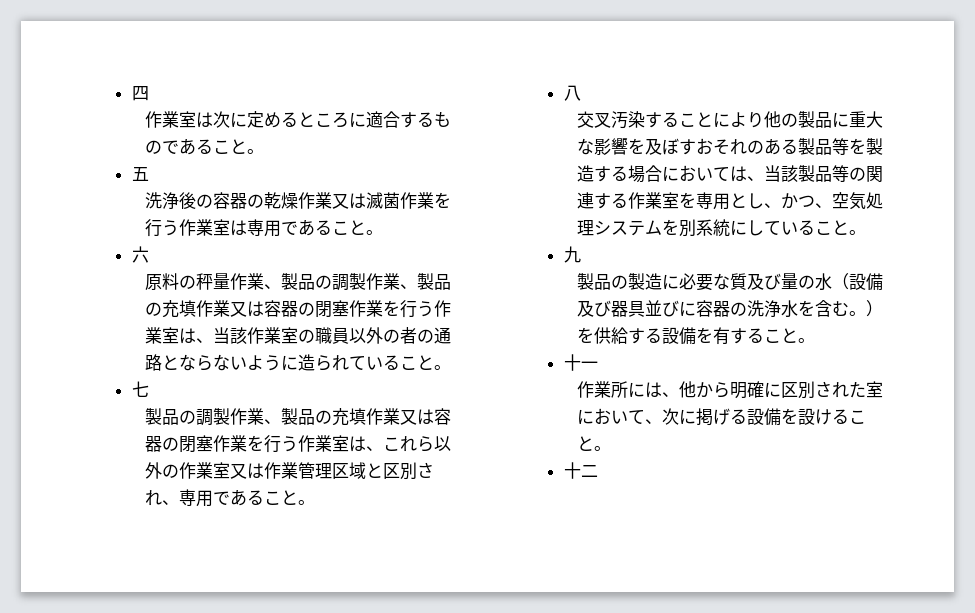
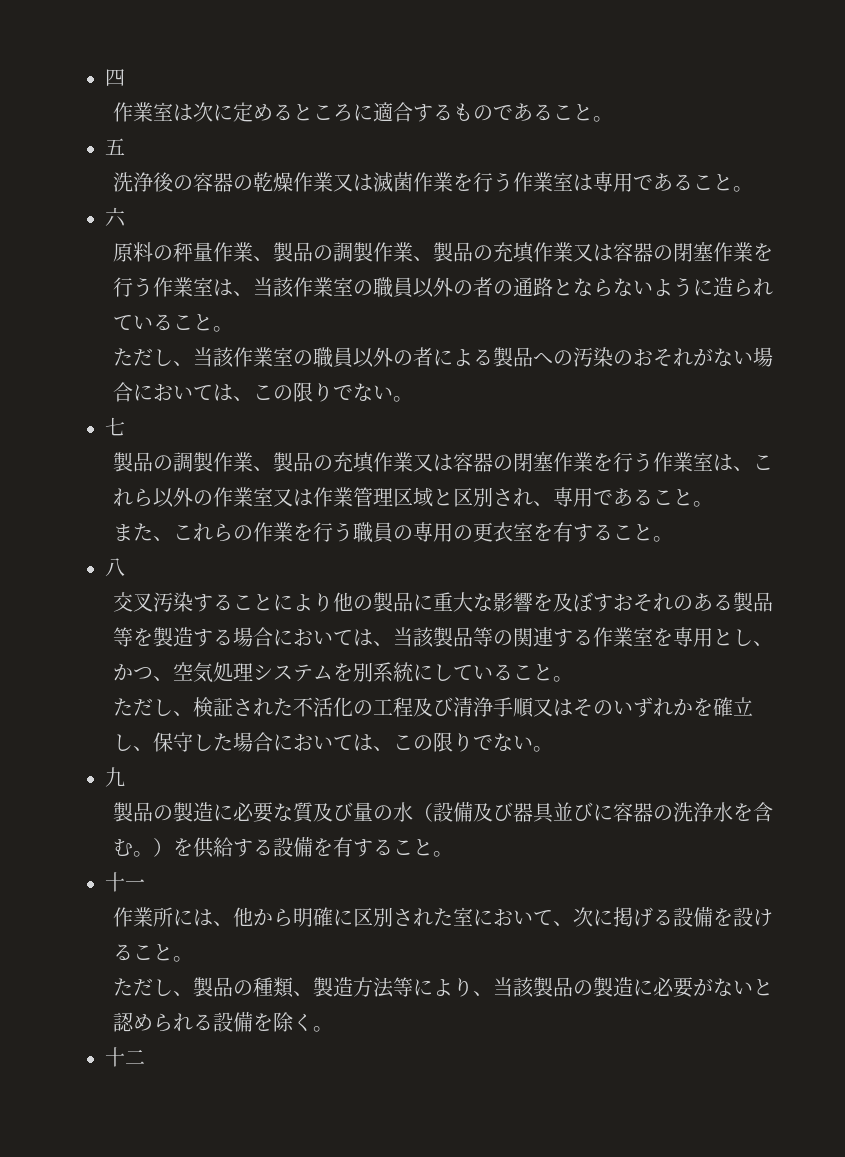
+ ただし、当該作業室の職員以外の者による製品への汚染のおそれがない場合においては、この限りでない。
+ また、これらの作業を行う職員の専用の更衣室を有すること。
+ ただし、検証された不活化の工程及び清浄手順又はそのいずれかを確立し、保守した場合においては、この限りでない。
+ ただし、製品の種類、製造方法等により、当該製品の製造に必要がないと認められる設備を除く。

